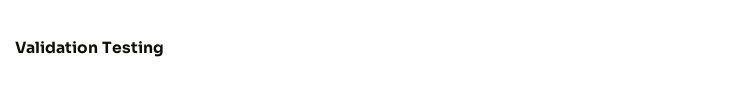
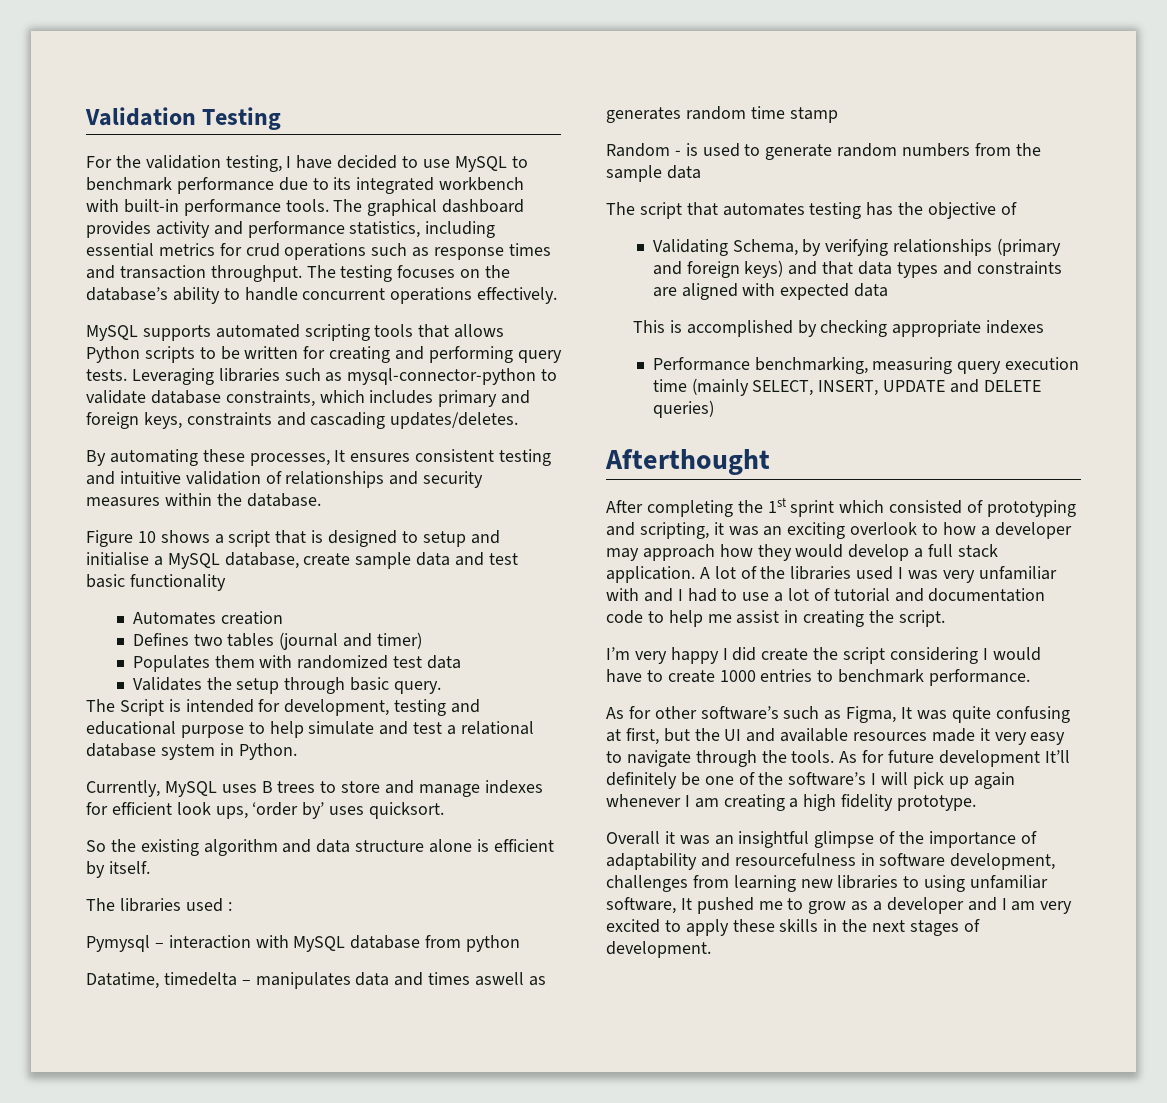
+ For the validation testing, I have decided to use MySQL to benchmark performance due to its integrated workbench with built-in performance tools. The graphical dashboard provides activity and performance statistics, including essential metrics for crud operations such as response times and transaction throughput. The testing focuses on the database’s ability to handle concurrent operations effectively.
+ MySQL supports automated scripting tools that allows Python scripts to be written for creating and performing query tests. Leveraging libraries such as mysql-connector-python to validate database constraints, which includes primary and foreign keys, constraints and cascading updates/deletes.
+ By automating these processes, It ensures consistent testing and intuitive validation of relationships and security measures within the database.
+ Figure 10 shows a script that is designed to setup and initialise a MySQL database, create sample data and test basic functionality
+ Automates creation
+ Defines two tables (journal and timer)
+ Populates them with randomized test data
+ Validates the setup through basic query.
+ The Script is intended for development, testing and educational purpose to help simulate and test a relational database system in Python.
+ Currently, MySQL uses B trees to store and manage indexes for efficient look ups, ‘order by’ uses quicksort.
+ So the existing algorithm and data structure alone is efficient by itself.
+ The libraries used :
+ Pymysql – interaction with MySQL database from python
+ Datatime, timedelta – manipulates data and times aswell as generates random time stamp
+ Random - is used to generate random numbers from the sample data
+ The script that automates testing has the objective of
+ Validating Schema, by verifying relationships (primary and foreign keys) and that data types and constraints are aligned with expected data
+ This is accomplished by checking appropriate indexes
+ Performance benchmarking, measuring query execution time (mainly SELECT, INSERT, UPDATE and DELETE queries)
+ Afterthought
+ After completing the 1st sprint which consisted of prototyping and scripting, it was an exciting overlook to how a developer may approach how they would develop a full stack application. A lot of the libraries used I was very unfamiliar with and I had to use a lot of tutorial and documentation code to help me assist in creating the script.
+ I’m very happy I did create the script considering I would have to create 1000 entries to benchmark performance.
+ As for other software’s such as Figma, It was quite confusing at first, but the UI and available resources made it very easy to navigate through the tools. As for future development It’ll definitely be one of the software’s I will pick up again whenever I am creating a high fidelity prototype.
+ Overall it was an insightful glimpse of the importance of adaptability and resourcefulness in software development, challenges from learning new libraries to using unfamiliar software, It pushed me to grow as a developer and I am very excited to apply these skills in the next stages of development.

